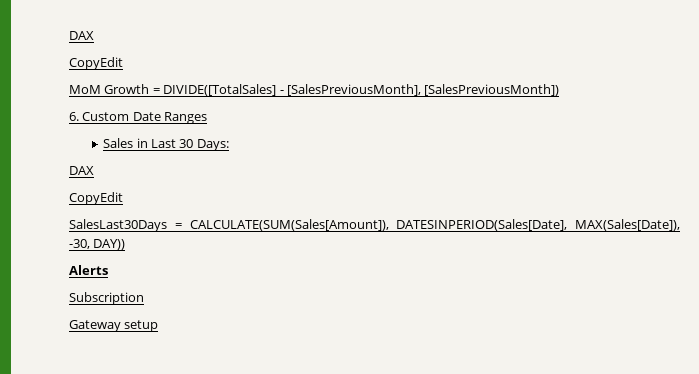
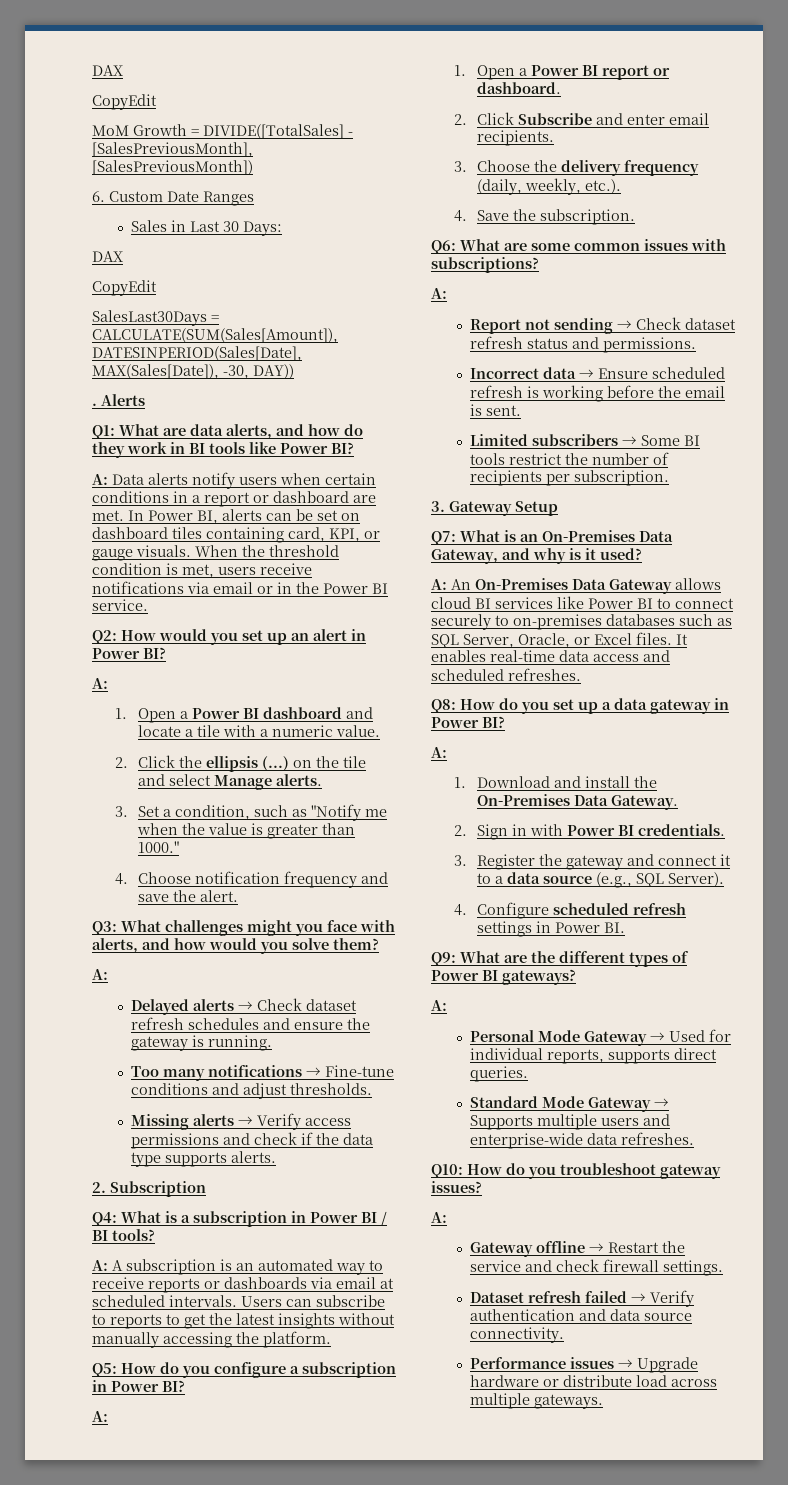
+ .
- Subscription
- Gateway setup
+ Q1: What are data alerts, and how do they work in BI tools like Power BI?
+ A: Data alerts notify users when certain conditions in a report or dashboard are met. In Power BI, alerts can be set on dashboard tiles containing card, KPI, or gauge visuals. When the threshold condition is met, users receive notifications via email or in the Power BI service.
+ Q2: How would you set up an alert in Power BI?
+ A:
+ 1. Open a Power BI dashboard and locate a tile with a numeric value.
+ 2. Click the ellipsis (...) on the tile and select Manage alerts.
+ 3. Set a condition, such as "Notify me when the value is greater than 1000."
+ 4. Choose notification frequency and save the alert.
+ Q3: What challenges might you face with alerts, and how would you solve them?
+ A:
+ Delayed alerts → Check dataset refresh schedules and ensure the gateway is running.
+ Too many notifications → Fine-tune conditions and adjust thresholds.
+ Missing alerts → Verify access permissions and check if the data type supports alerts.
+ 2. Subscription
+ Q4: What is a subscription in Power BI / BI tools?
+ A: A subscription is an automated way to receive reports or dashboards via email at scheduled intervals. Users can subscribe to reports to get the latest insights without manually accessing the platform.
+ Q5: How do you configure a subscription in Power BI?
+ A:
+ 1. Open a Power BI report or dashboard.
+ 2. Click Subscribe and enter email recipients.
+ 3. Choose the delivery frequency (daily, weekly, etc.).
+ 4. Save the subscription.
+ Q6: What are some common issues with subscriptions?
+ A:
+ Report not sending → Check dataset refresh status and permissions.
+ Incorrect data → Ensure scheduled refresh is working before the email is sent.
+ Limited subscribers → Some BI tools restrict the number of recipients per subscription.
+ 3. Gateway Setup
+ Q7: What is an On-Premises Data Gateway, and why is it used?
+ A: An On-Premises Data Gateway allows cloud BI services like Power BI to connect securely to on-premises databases such as SQL Server, Oracle, or Excel files. It enables real-time data access and scheduled refreshes.
+ Q8: How do you set up a data gateway in Power BI?
+ A:
+ 1. Download and install the On-Premises Data Gateway.
+ 2. Sign in with Power BI credentials.
+ 3. Register the gateway and connect it to a data source (e.g., SQL Server).
+ 4. Configure scheduled refresh settings in Power BI.
+ Q9: What are the different types of Power BI gateways?
+ A:
+ Personal Mode Gateway → Used for individual reports, supports direct queries.
+ Standard Mode Gateway → Supports multiple users and enterprise-wide data refreshes.
+ Q10: How do you troubleshoot gateway issues?
+ A:
+ Gateway offline → Restart the service and check firewall settings.
+ Dataset refresh failed → Verify authentication and data source connectivity.
+ Performance issues → Upgrade hardware or distribute load across multiple gateways.

